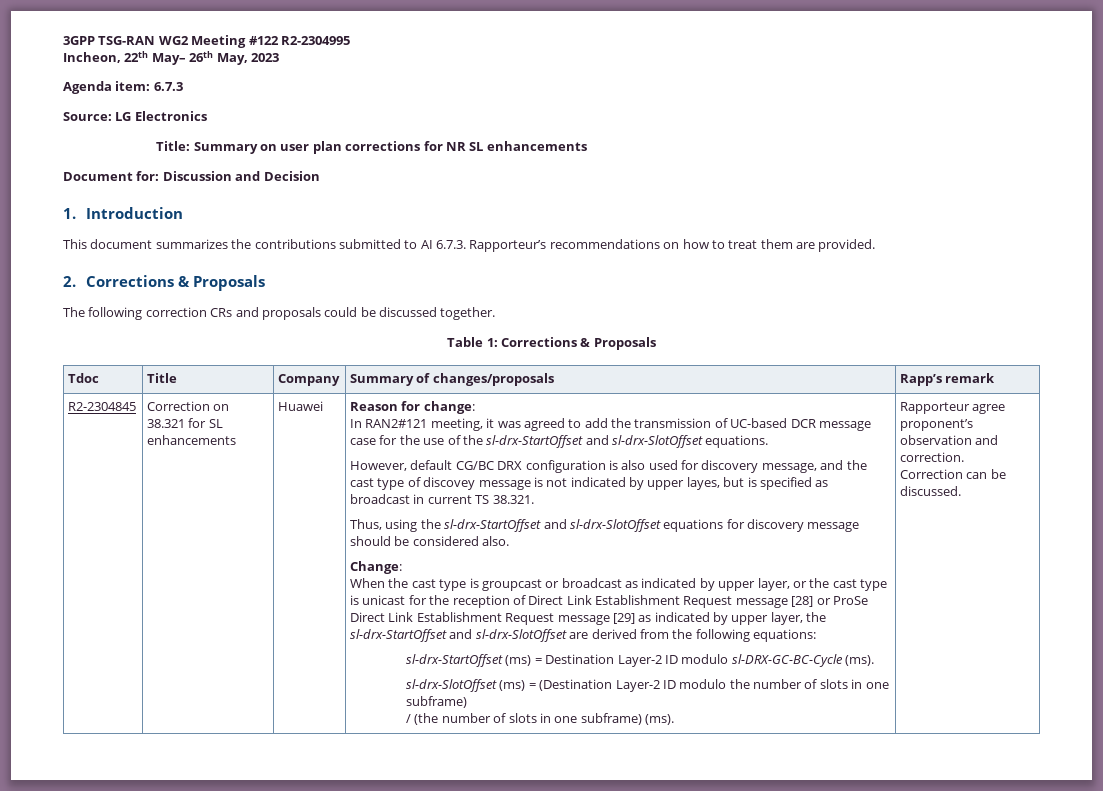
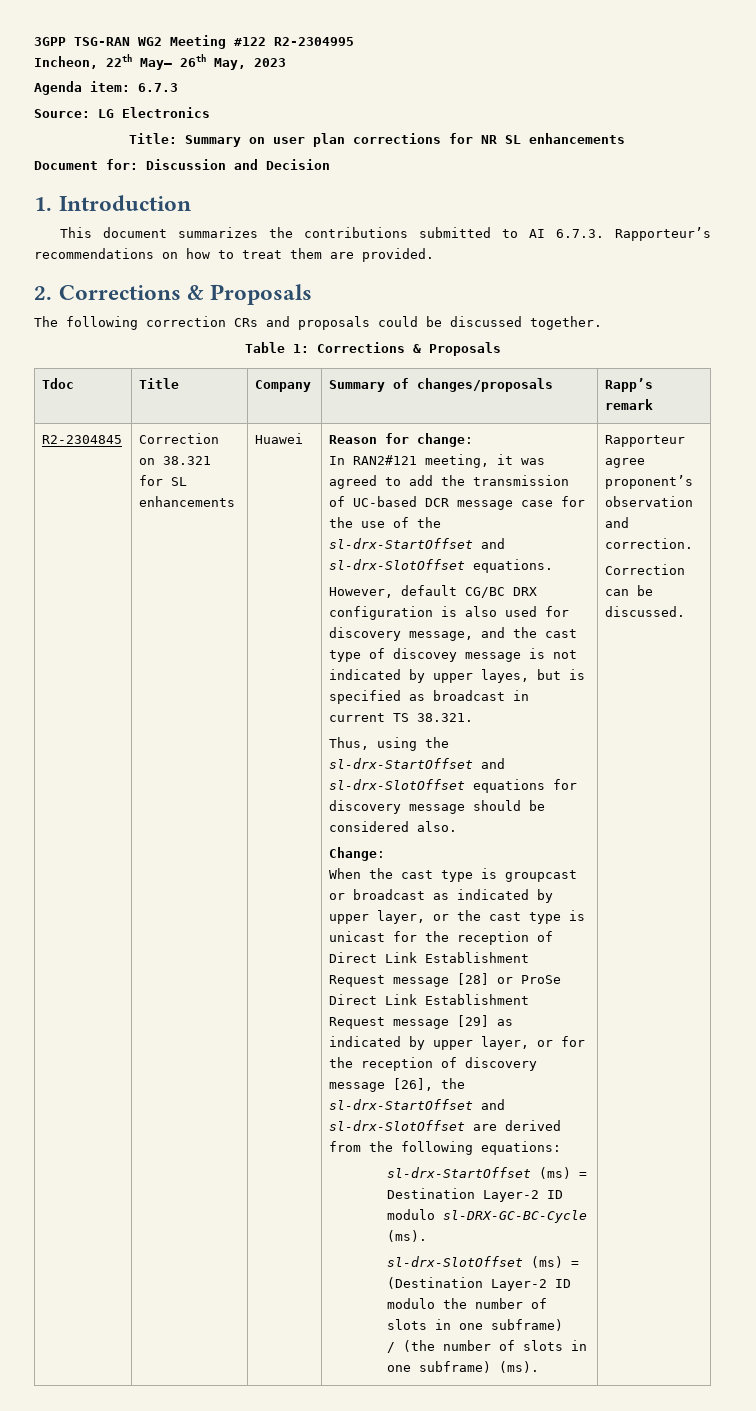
- When the cast type is groupcast or broadcast as indicated by upper layer, or the cast type is unicast for the reception of Direct Link Establishment Request message [28] or ProSe Direct Link Establishment Request message [29] as indicated by upper layer, the sl-drx-StartOffset and sl-drx-SlotOffset are derived from the following equations:
+ When the cast type is groupcast or broadcast as indicated by upper layer, or the cast type is unicast for the reception of Direct Link Establishment Request message [28] or ProSe Direct Link Establishment Request message [29] as indicated by upper layer, or for the reception of discovery message [26], the sl-drx-StartOffset and sl-drx-SlotOffset are derived from the following equations:

